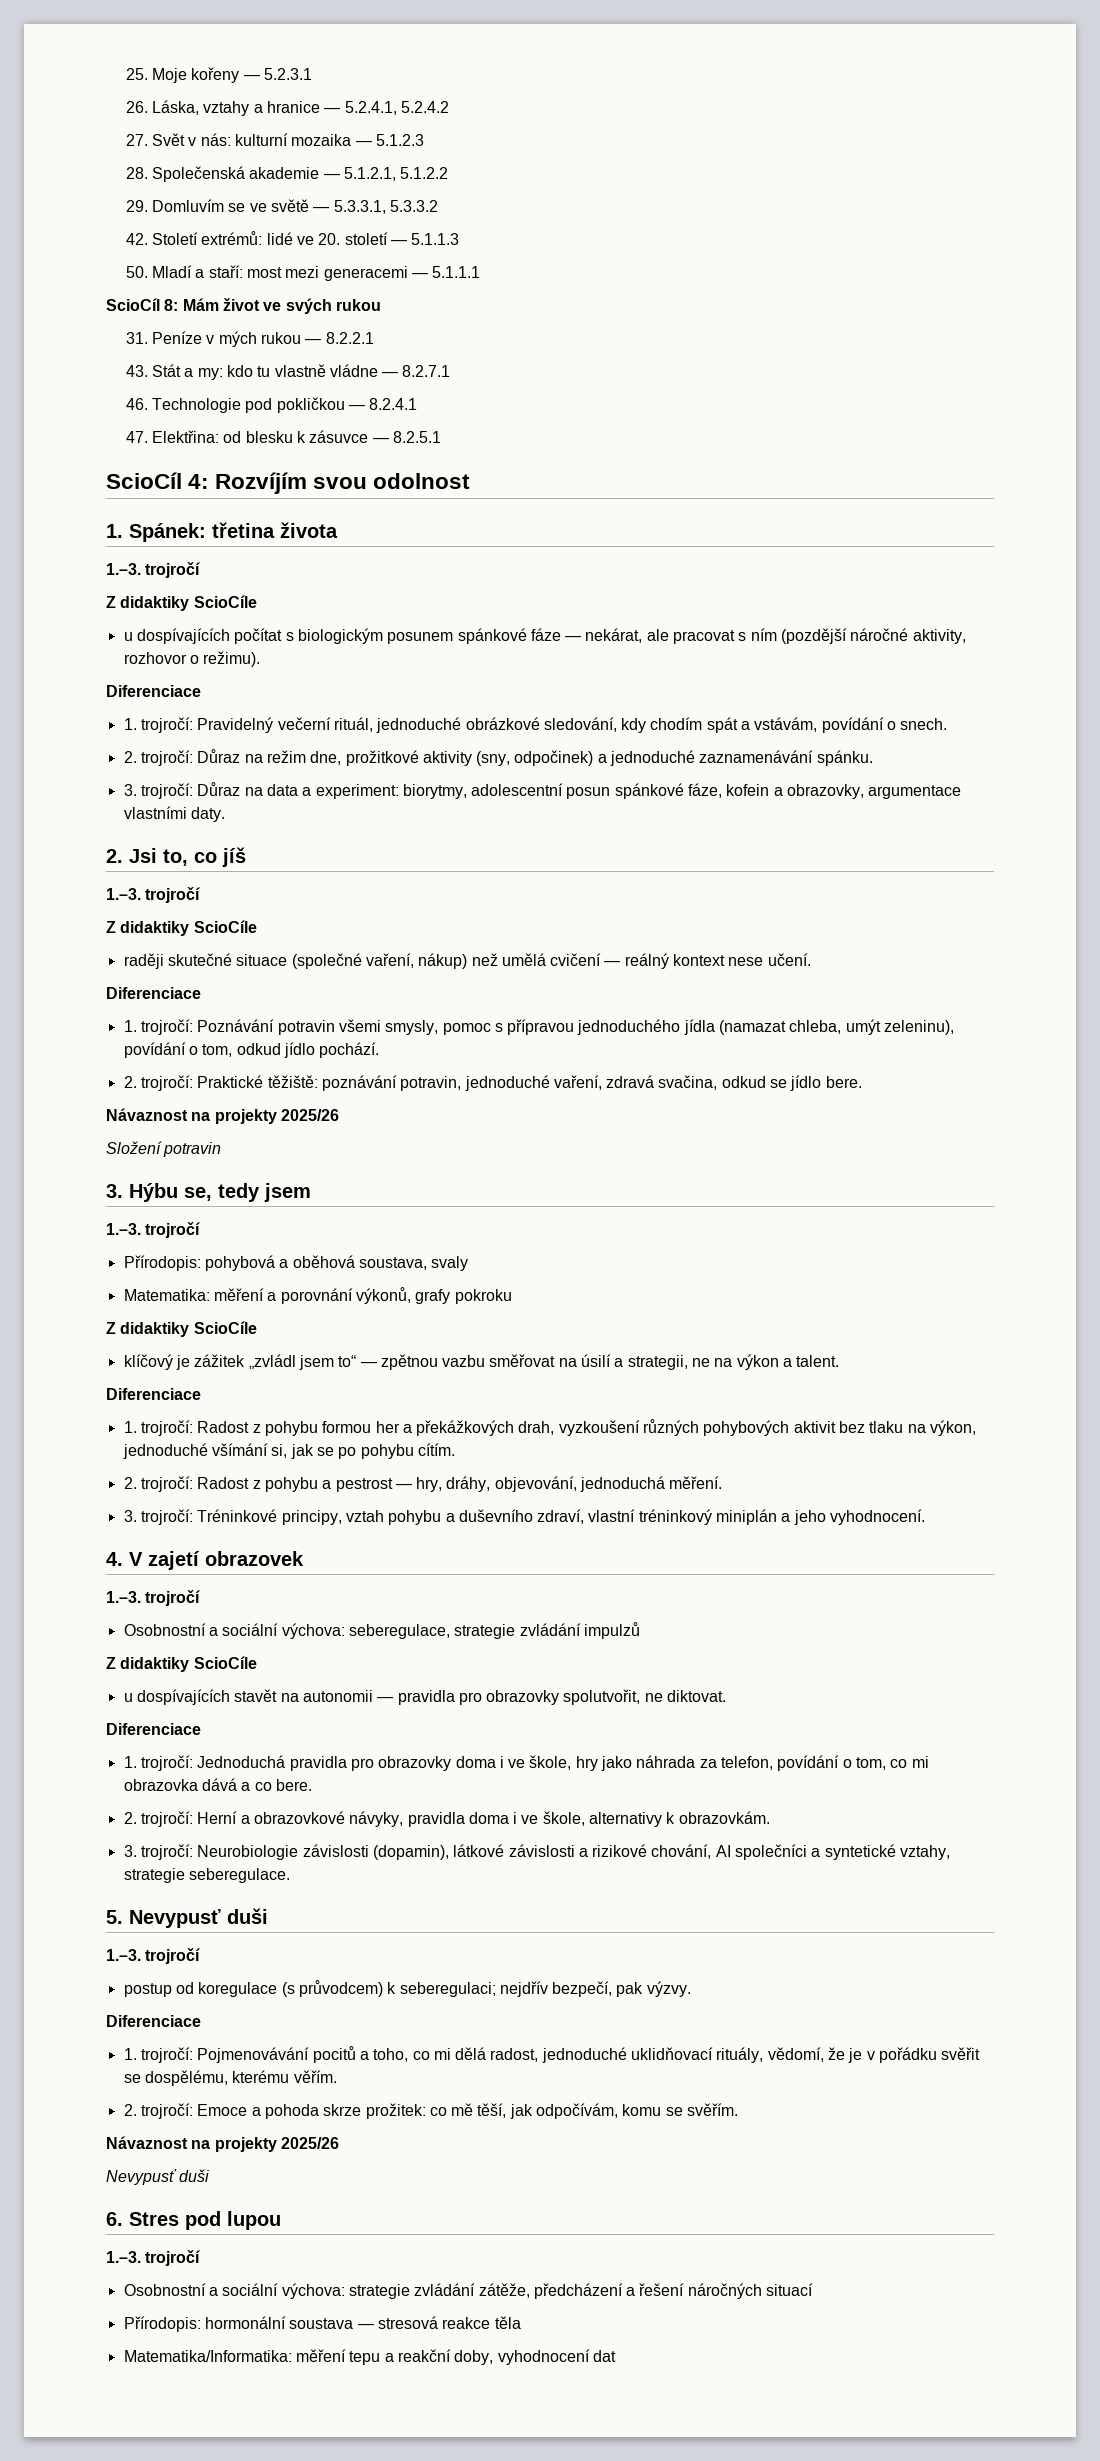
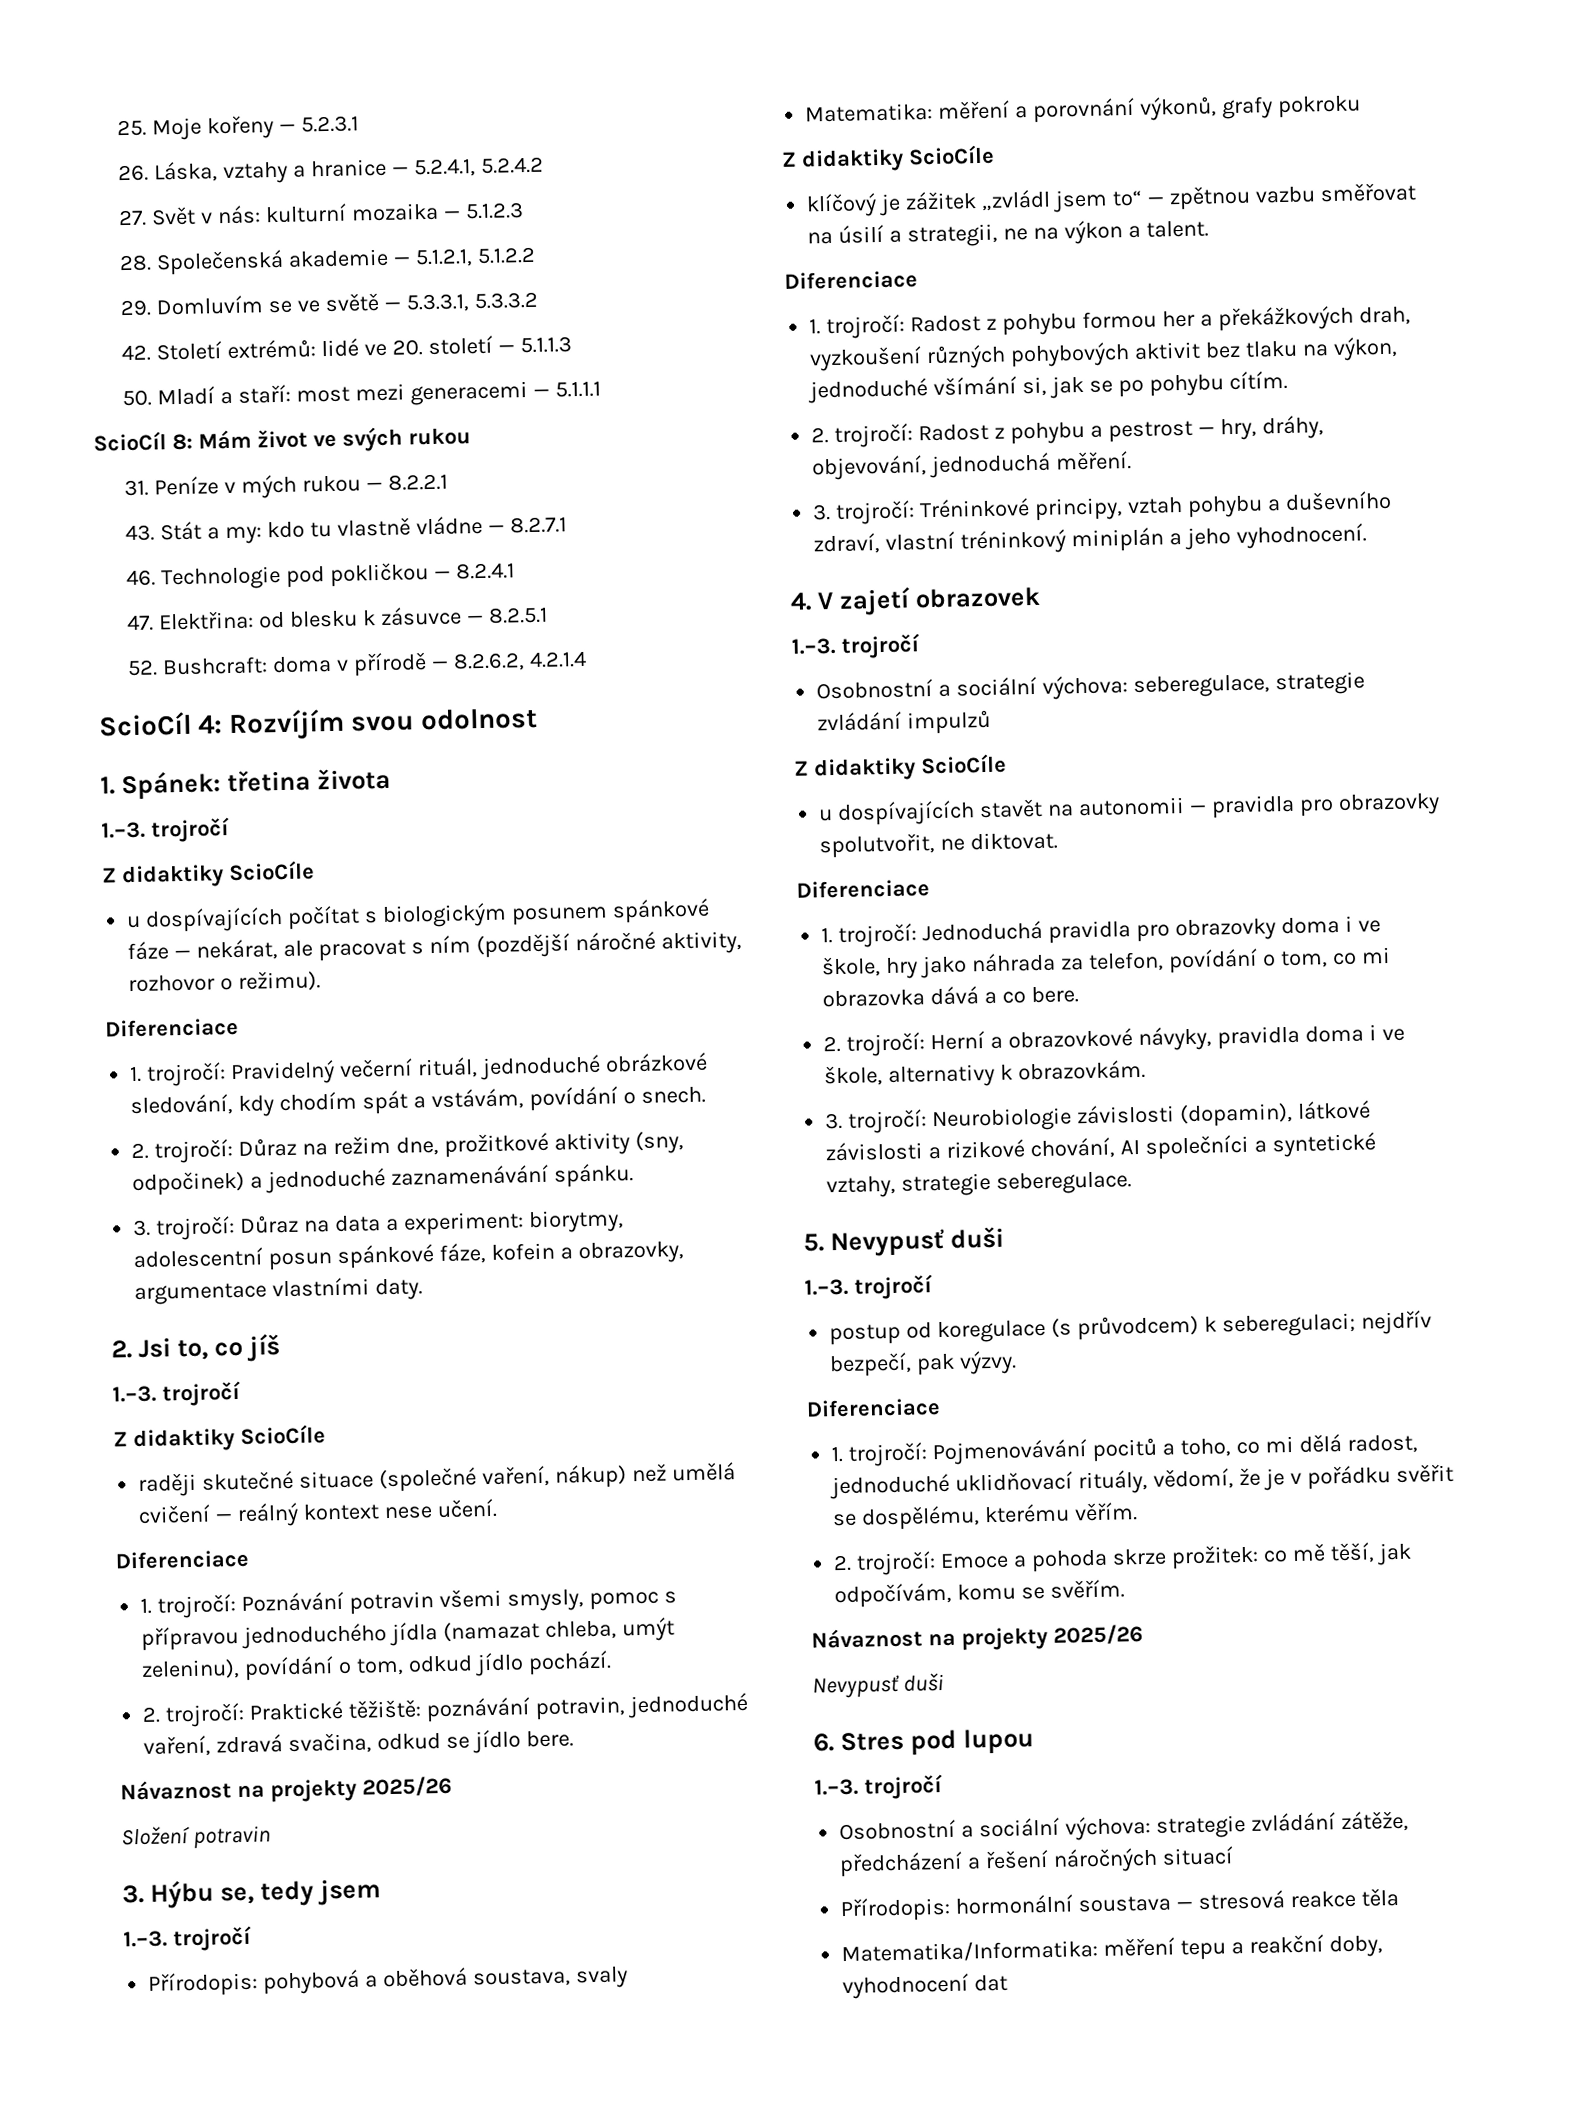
+ 52. Bushcraft: doma v přírodě — 8.2.6.2, 4.2.1.4

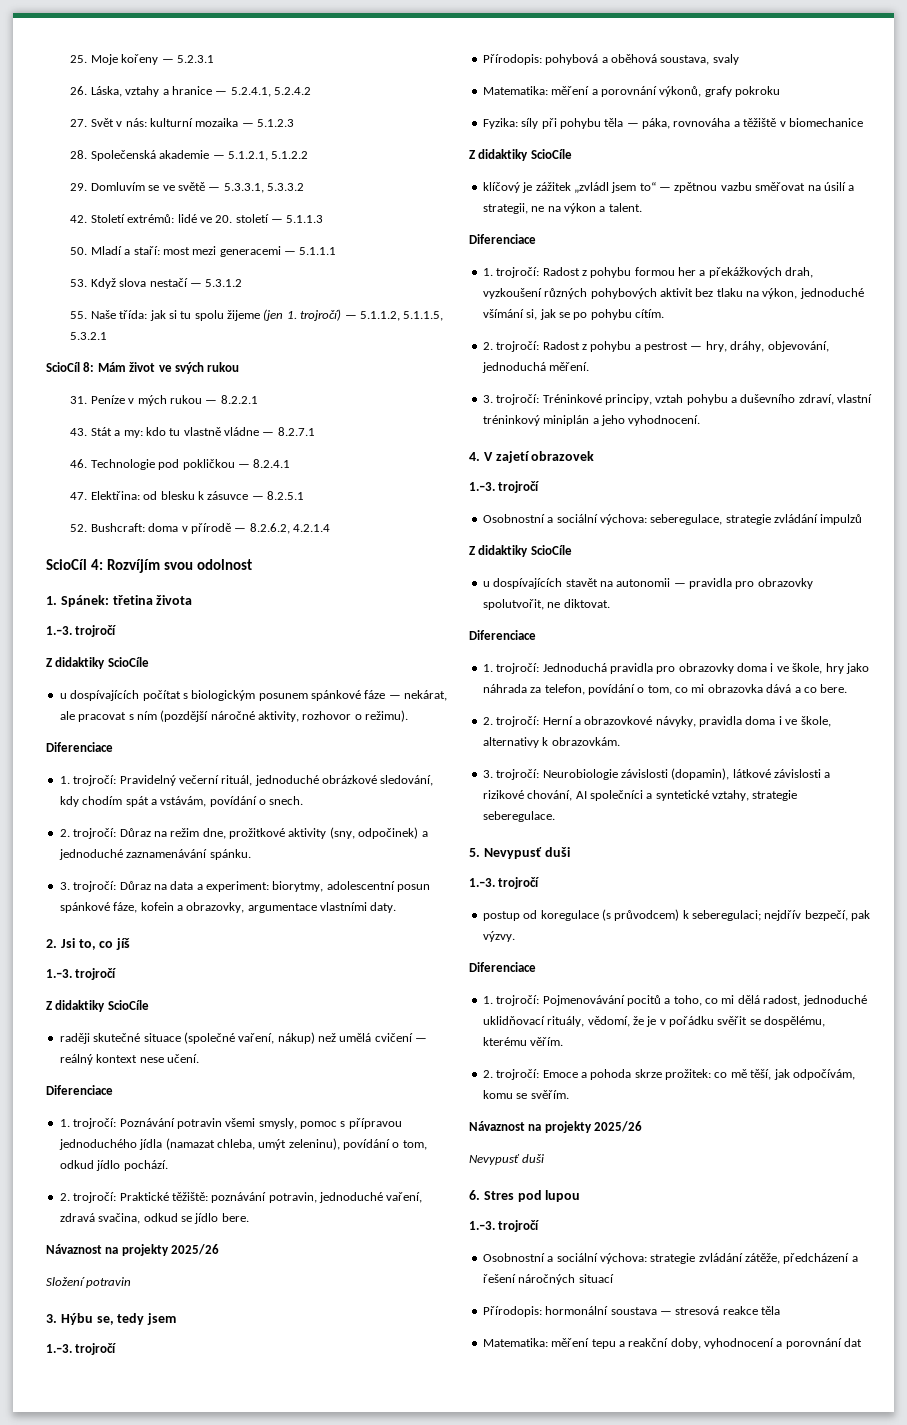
+ 53. Když slova nestačí — 5.3.1.2
+ 55. Naše třída: jak si tu spolu žijeme (jen 1. trojročí) — 5.1.1.2, 5.1.1.5, 5.3.2.1
+ Fyzika: síly při pohybu těla — páka, rovnováha a těžiště v biomechanice
- Matematika/Informatika: měření tepu a reakční doby, vyhodnocení dat
+ Matematika: měření tepu a reakční doby, vyhodnocení a porovnání dat

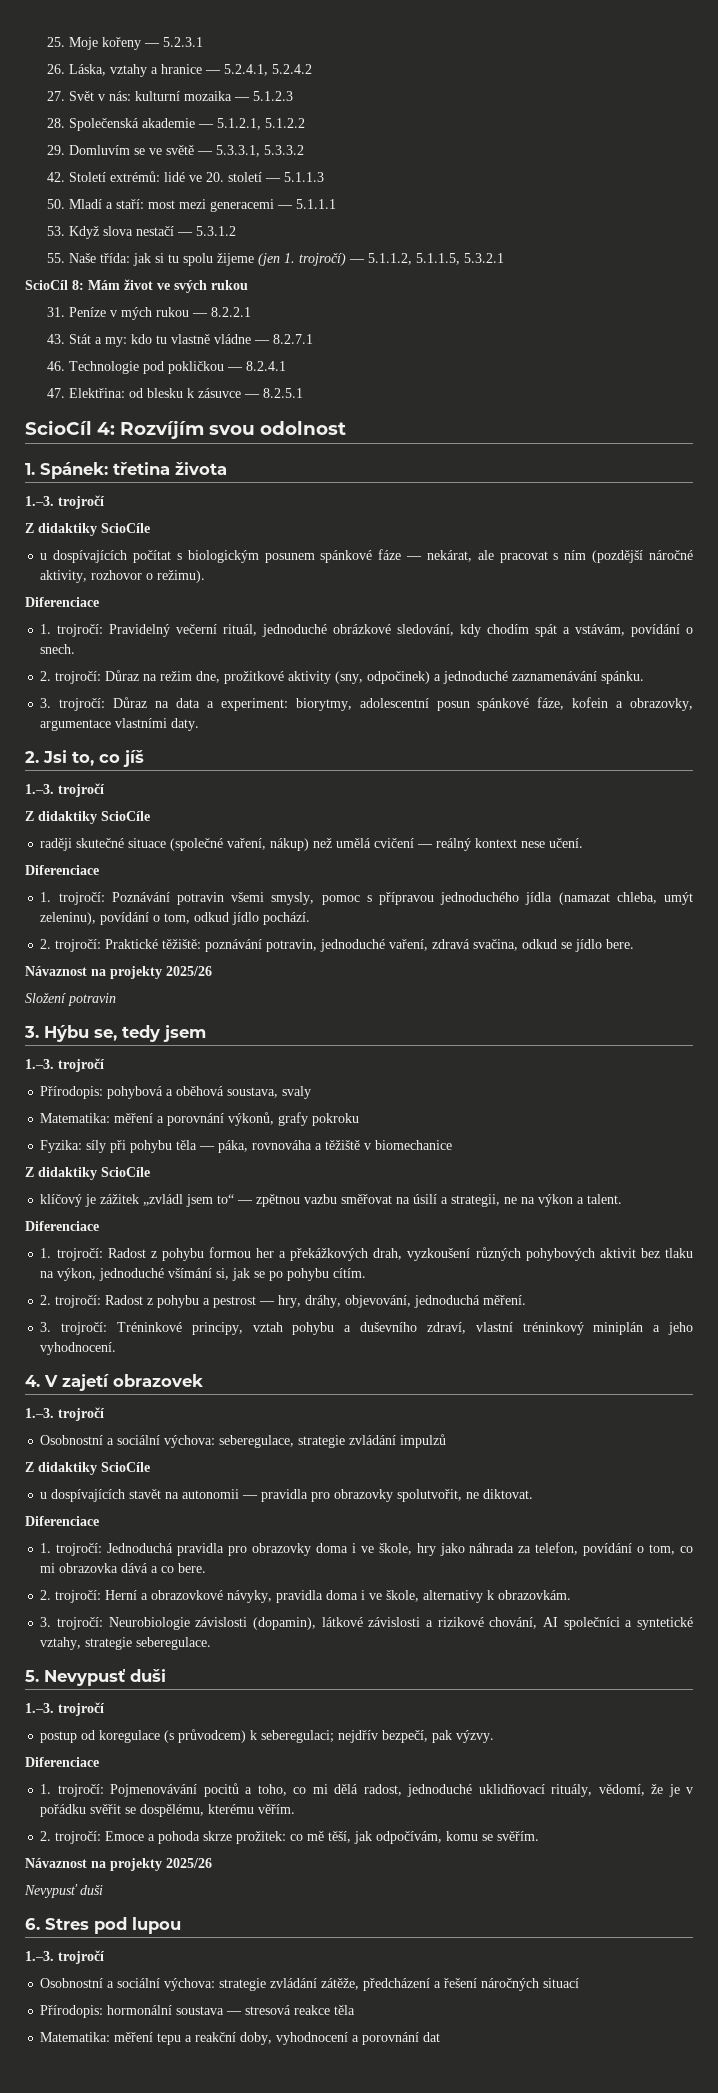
- 52. Bushcraft: doma v přírodě — 8.2.6.2, 4.2.1.4

